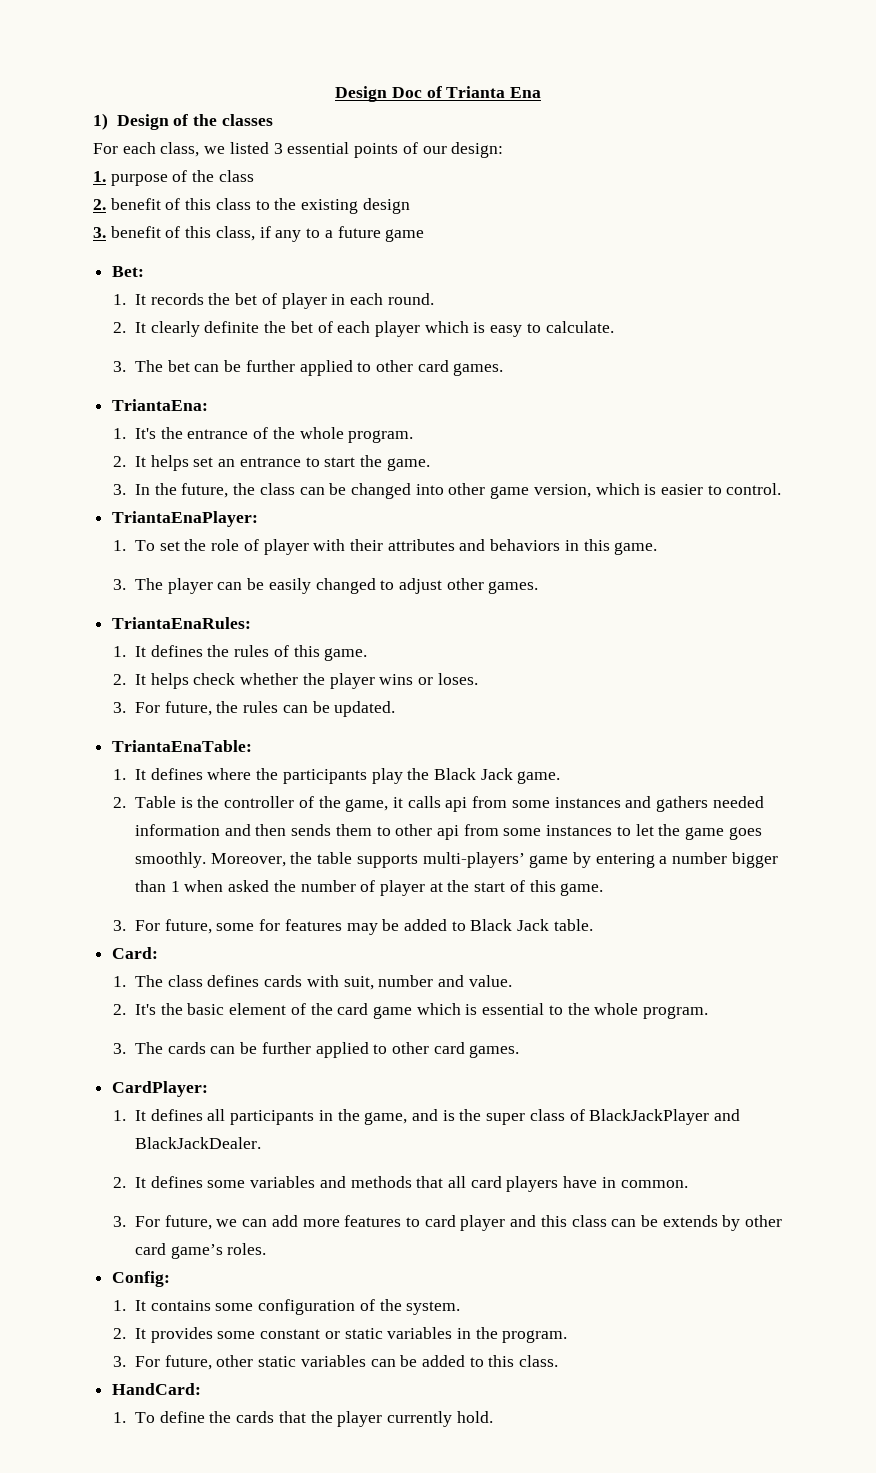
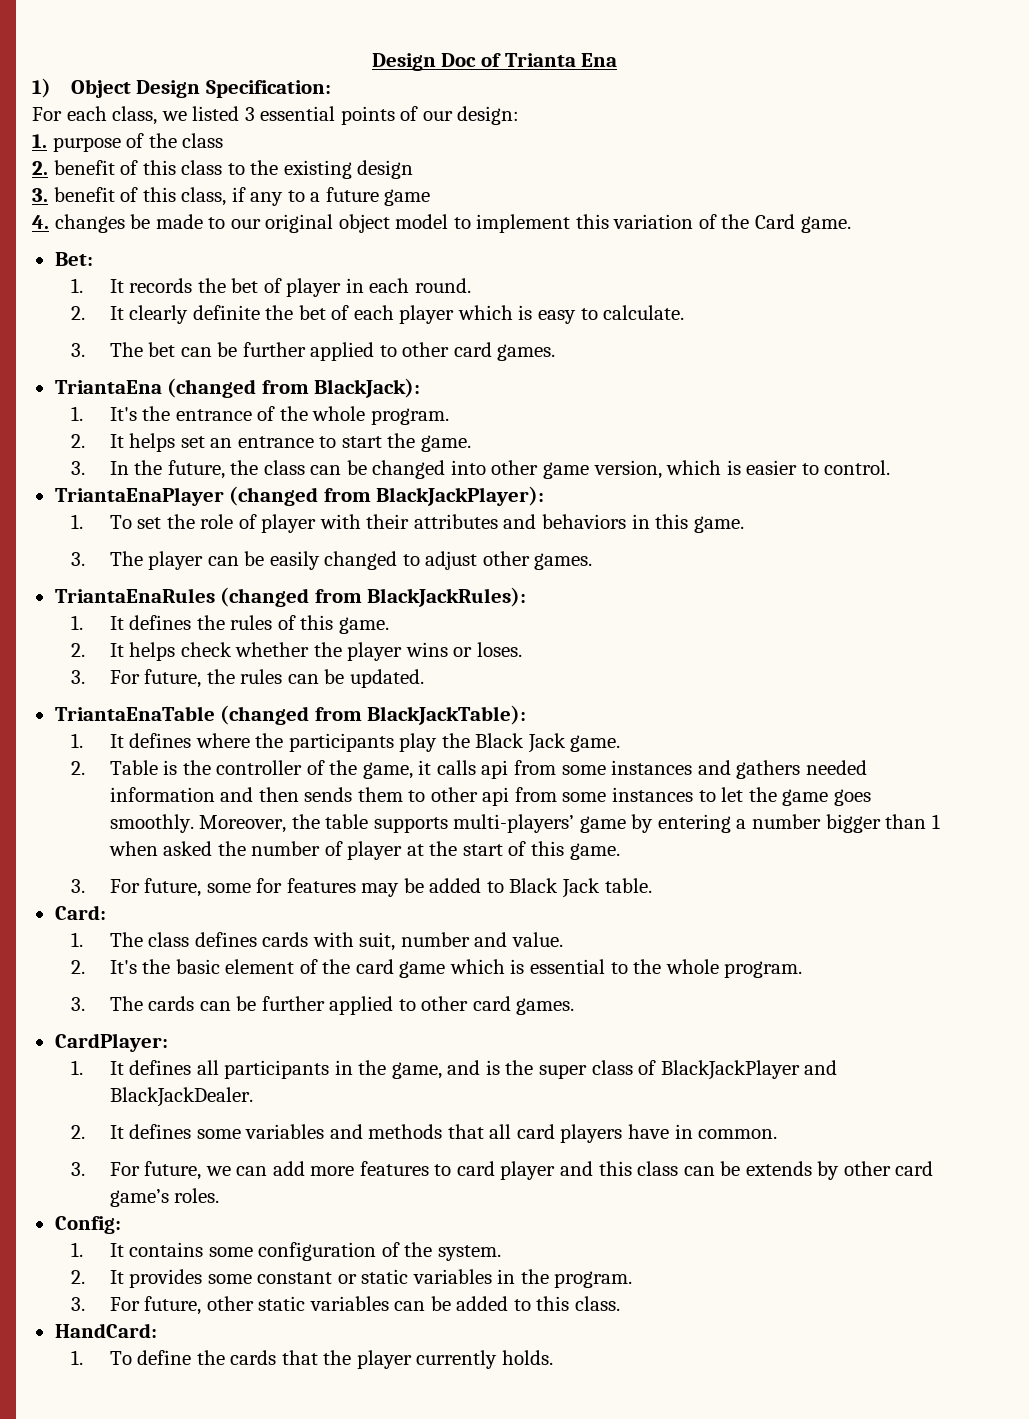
- 1) Design of the classes
+ 1) Object Design Specification:
+ 4. changes be made to our original object model to implement this variation of the Card game.
- TriantaEna:
+ TriantaEna (changed from BlackJack):
- TriantaEnaPlayer:
+ TriantaEnaPlayer (changed from BlackJackPlayer):
- TriantaEnaRules:
+ TriantaEnaRules (changed from BlackJackRules):
- TriantaEnaTable:
+ TriantaEnaTable (changed from BlackJackTable):
- 1. To define the cards that the player currently hold.
+ 1. To define the cards that the player currently holds.

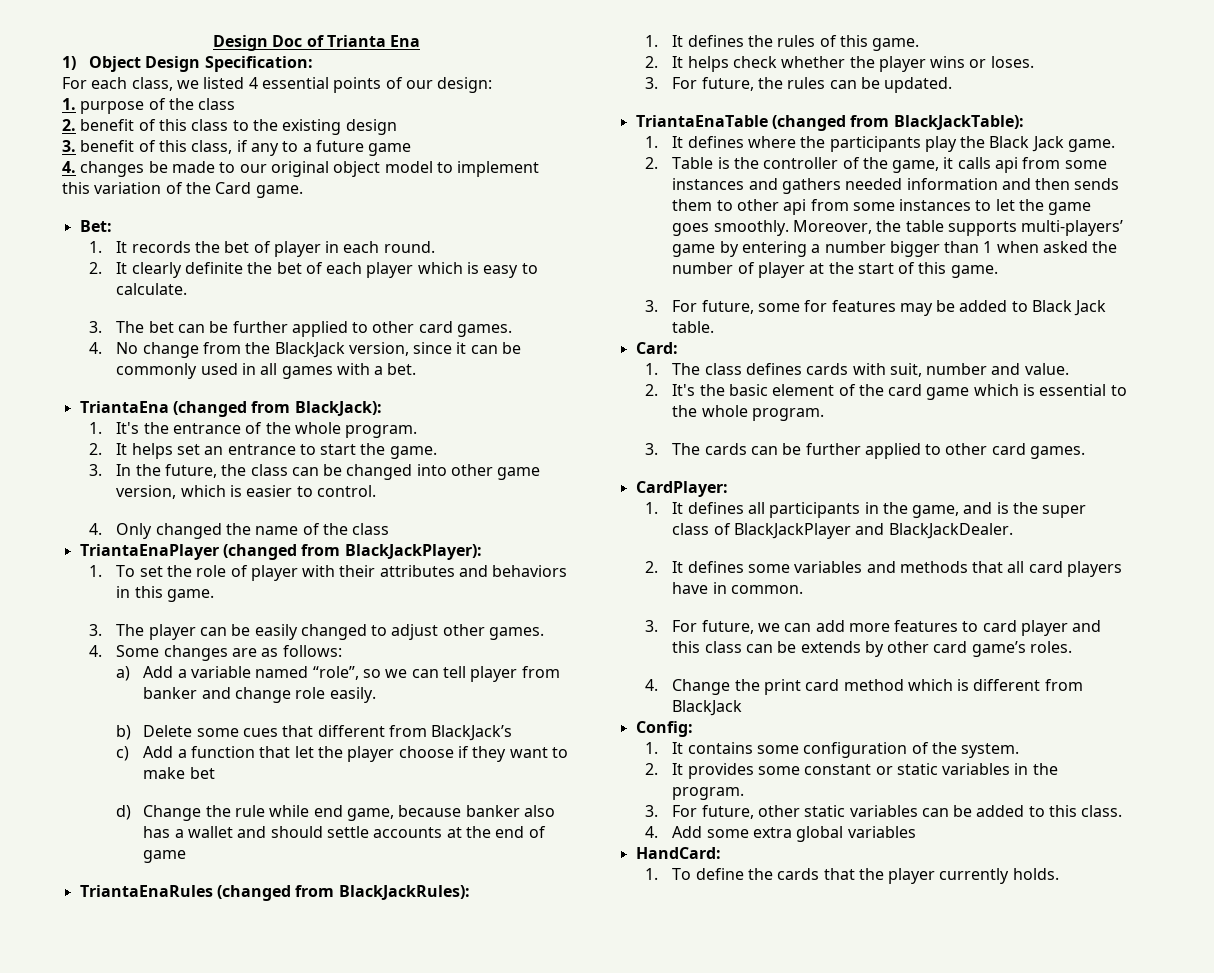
- For each class, we listed 3 essential points of our design:
+ For each class, we listed 4 essential points of our design:
+ 4. No change from the BlackJack version, since it can be commonly used in all games with a bet.
+ 4. Only changed the name of the class
+ 4. Some changes are as follows:
+ a) Add a variable named “role”, so we can tell player from banker and change role easily.
+ b) Delete some cues that different from BlackJack’s
+ c) Add a function that let the player choose if they want to make bet
+ d) Change the rule while end game, because banker also has a wallet and should settle accounts at the end of game
+ 4. Change the print card method which is different from BlackJack
+ 4. Add some extra global variables

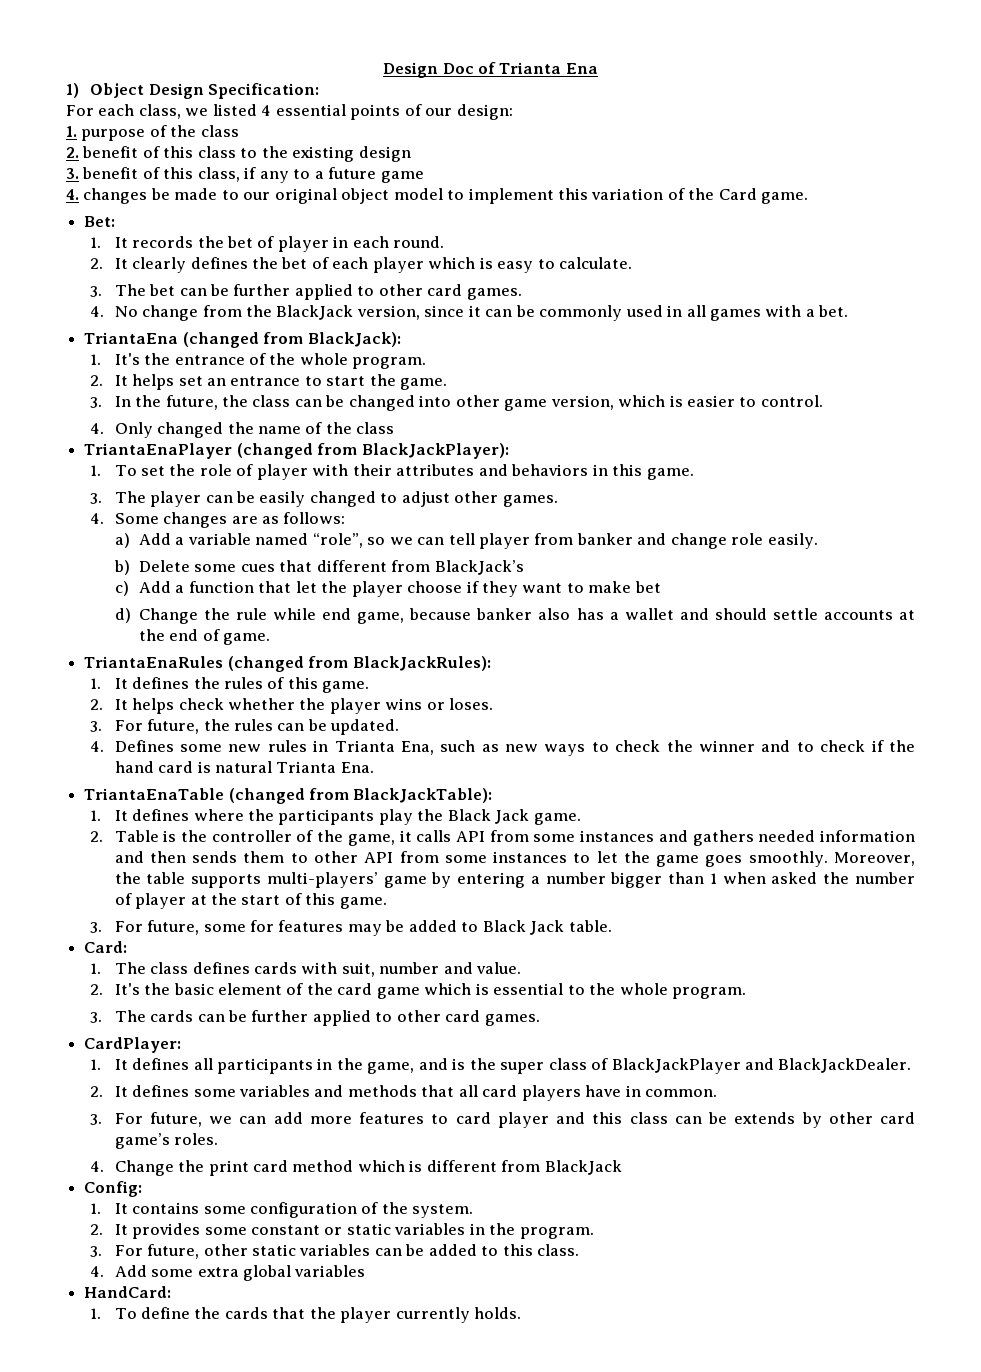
- 2. It clearly definite the bet of each player which is easy to calculate.
+ 2. It clearly defines the bet of each player which is easy to calculate.
- d) Change the rule while end game, because banker also has a wallet and should settle accounts at the end of game
+ d) Change the rule while end game, because banker also has a wallet and should settle accounts at the end of game.
+ 4. Defines some new rules in Trianta Ena, such as new ways to check the winner and to check if the hand card is natural Trianta Ena.
- 2. Table is the controller of the game, it calls api from some instances and gathers needed information and then sends them to other api from some instances to let the game goes smoothly.
+ 2. Table is the controller of the game, it calls API from some instances and gathers needed information and then sends them to other API from some instances to let the game goes smoothly.

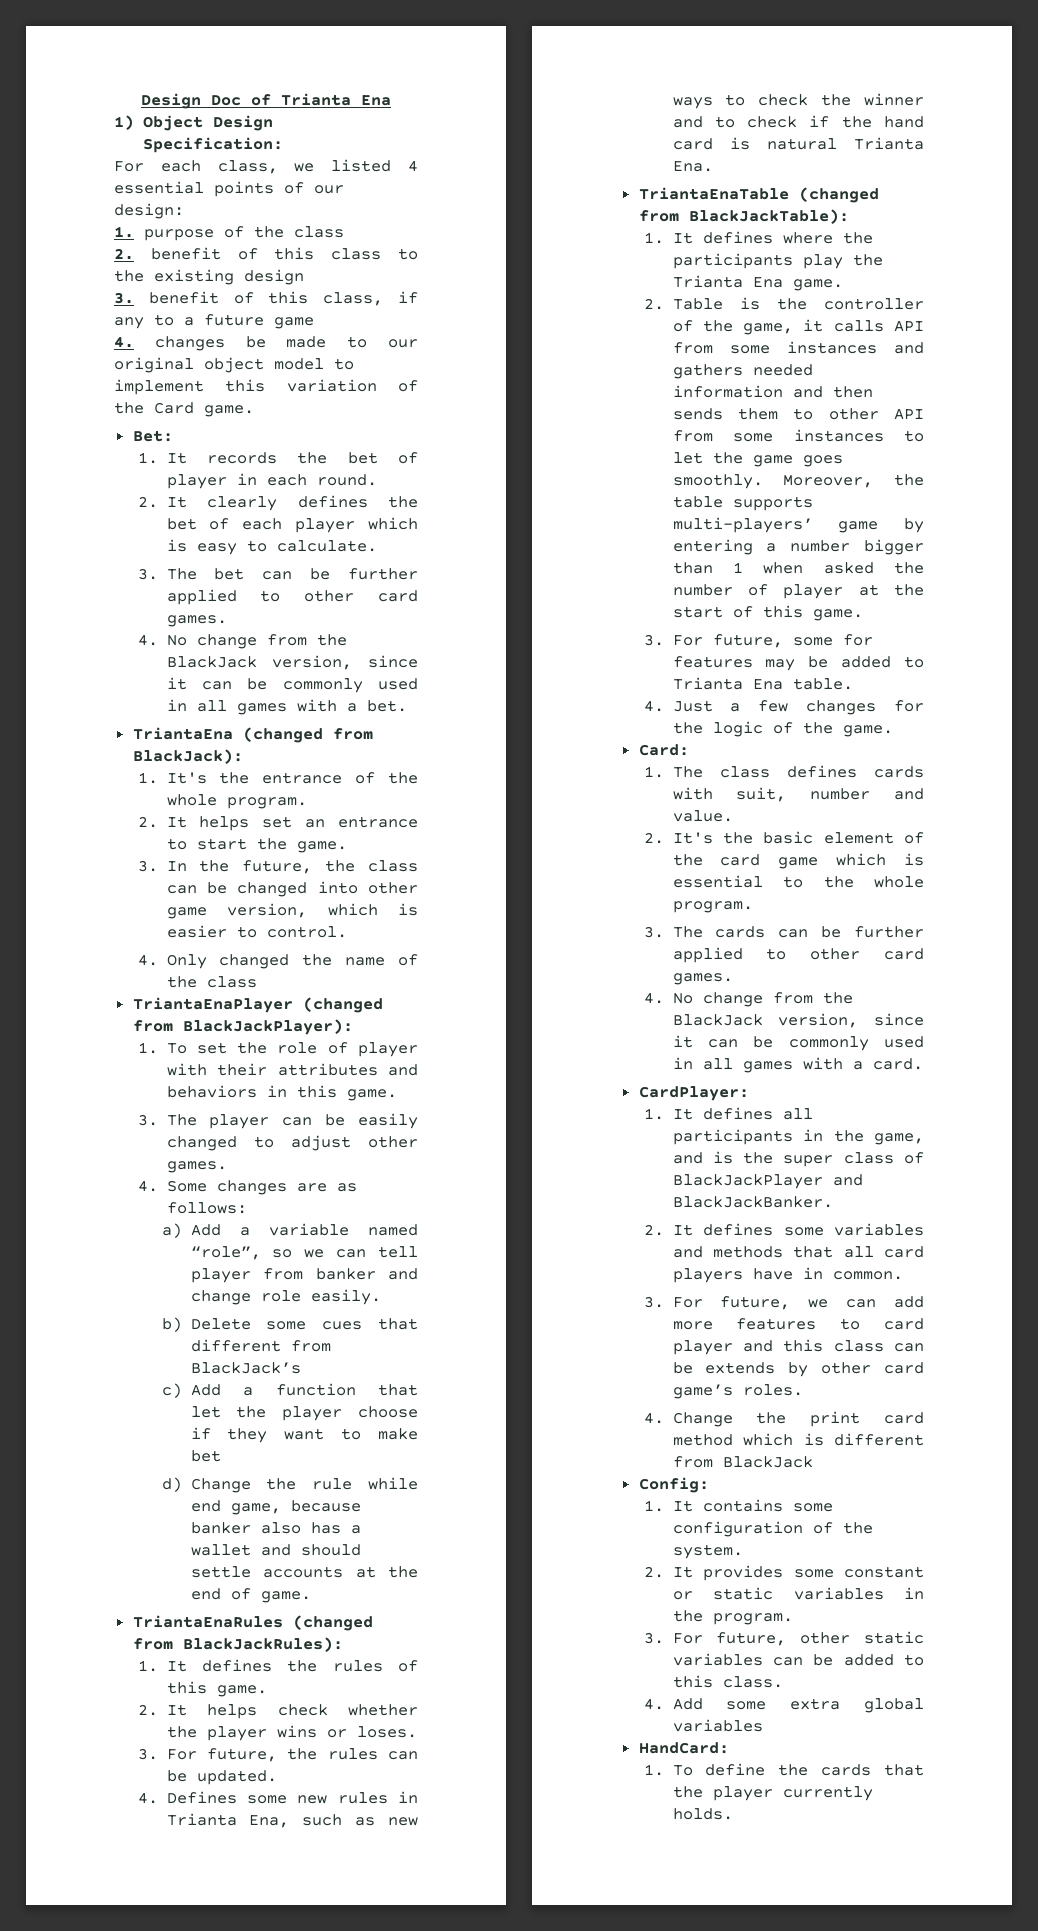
- 1. It defines where the participants play the Black Jack game.
+ 1. It defines where the participants play the Trianta Ena game.
- 3. For future, some for features may be added to Black Jack table.
+ 3. For future, some for features may be added to Trianta Ena table.
+ 4. Just a few changes for the logic of the game.
+ 4. No change from the BlackJack version, since it can be commonly used in all games with a card.
- 1. It defines all participants in the game, and is the super class of BlackJackPlayer and BlackJackDealer.
+ 1. It defines all participants in the game, and is the super class of BlackJackPlayer and BlackJackBanker.

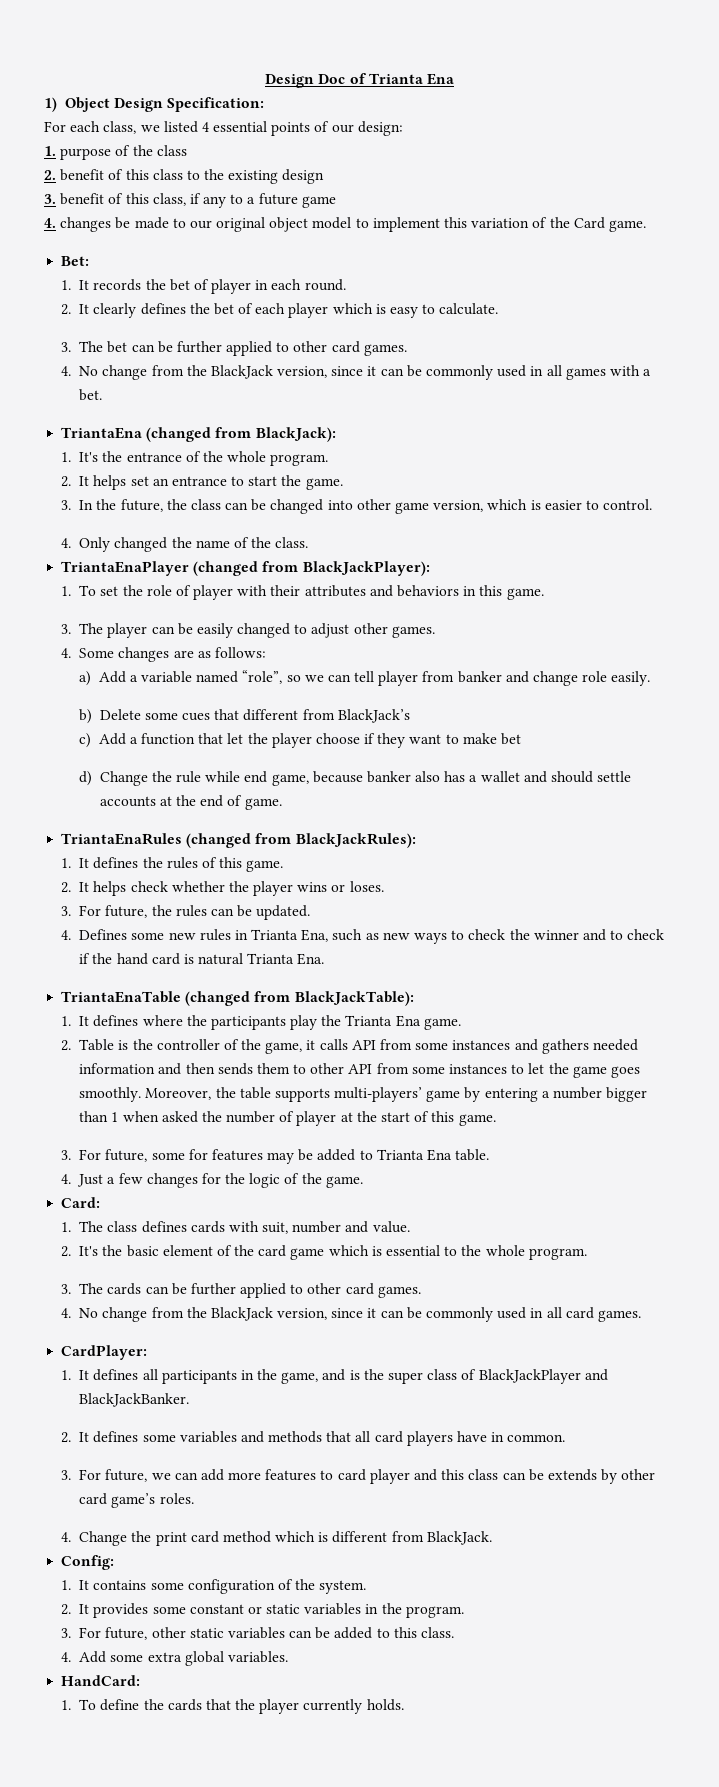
- 4. Only changed the name of the class
+ 4. Only changed the name of the class.
- 4. No change from the BlackJack version, since it can be commonly used in all games with a card.
+ 4. No change from the BlackJack version, since it can be commonly used in all card games.
- 4. Change the print card method which is different from BlackJack
+ 4. Change the print card method which is different from BlackJack.
- 4. Add some extra global variables
+ 4. Add some extra global variables.

